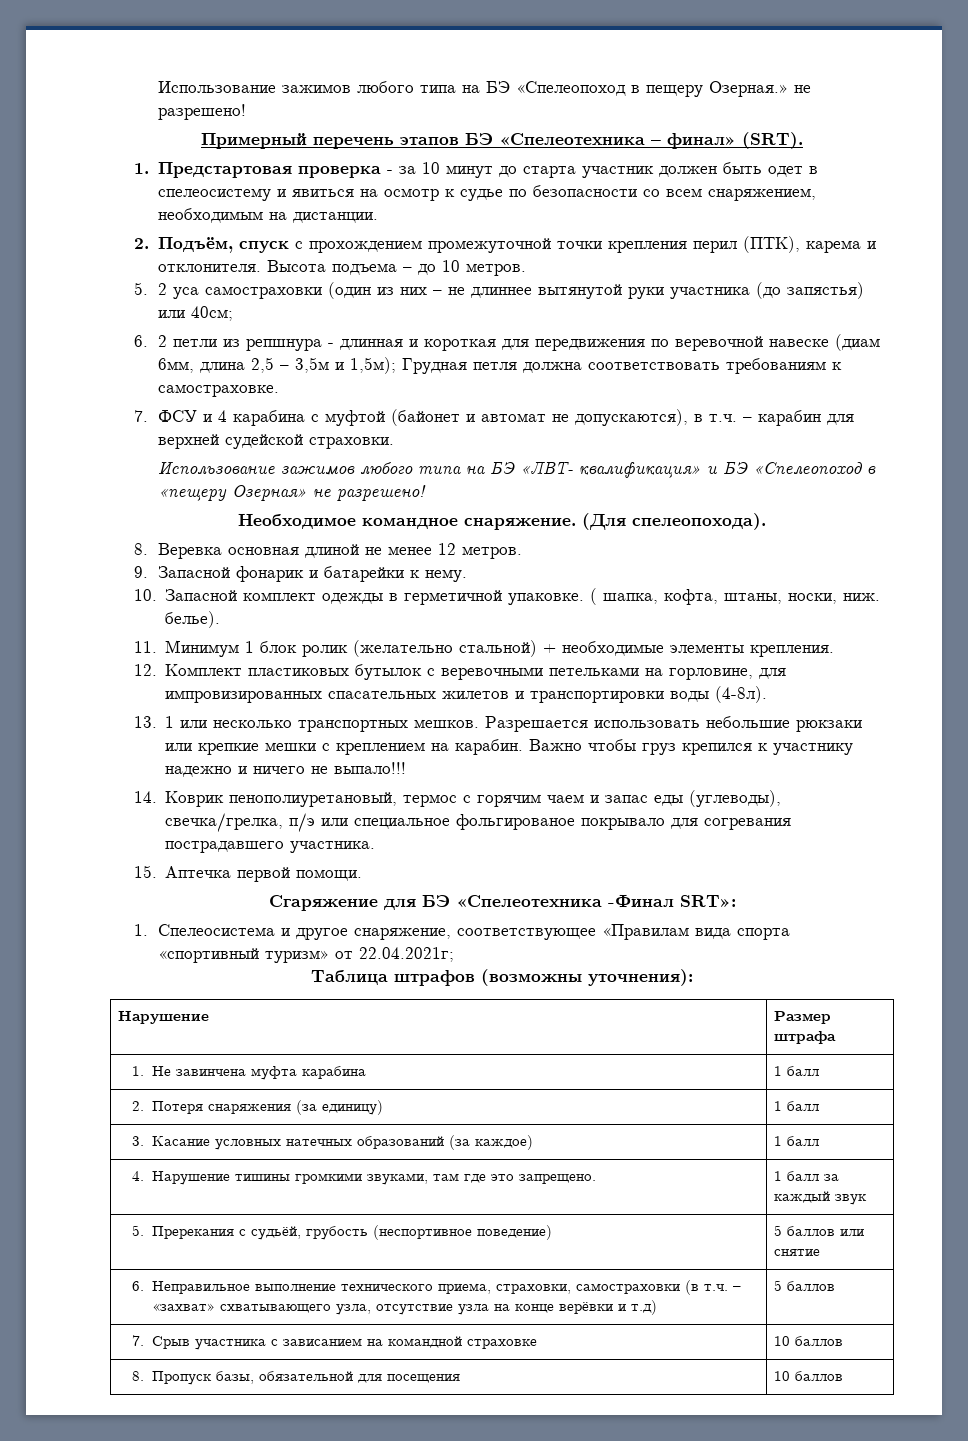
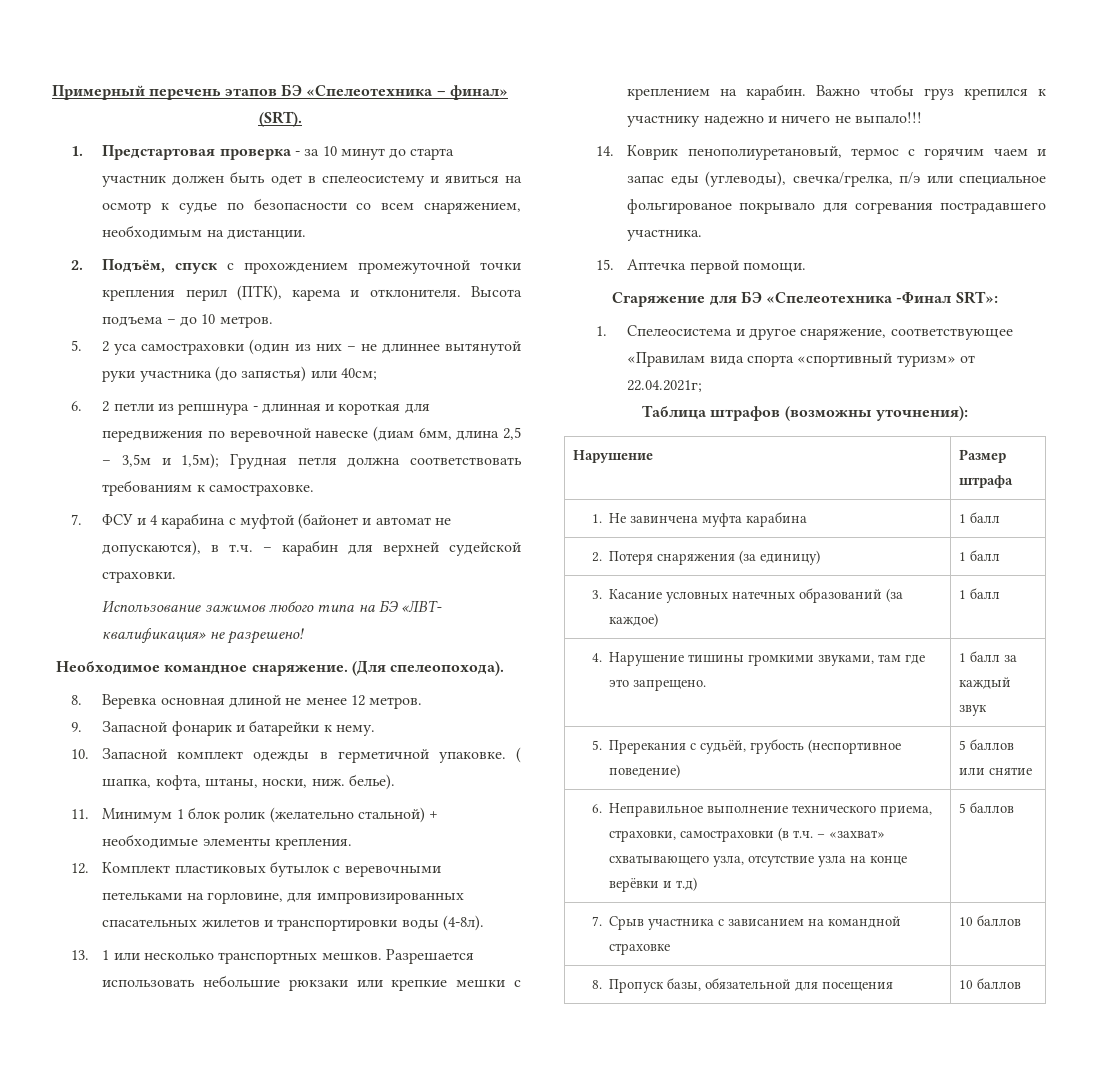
- Использование зажимов любого типа на БЭ «Спелеопоход в пещеру Озерная.» не разрешено!
- Использование зажимов любого типа на БЭ «ЛВТ- квалификация» и БЭ «Спелеопоход в «пещеру Озерная» не разрешено!
+ Использование зажимов любого типа на БЭ «ЛВТ- квалификация» не разрешено!

